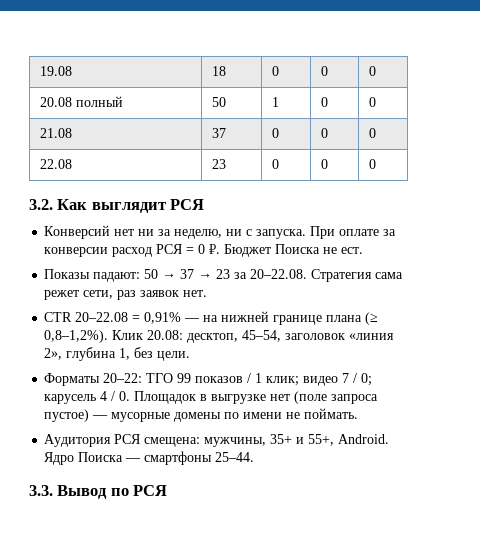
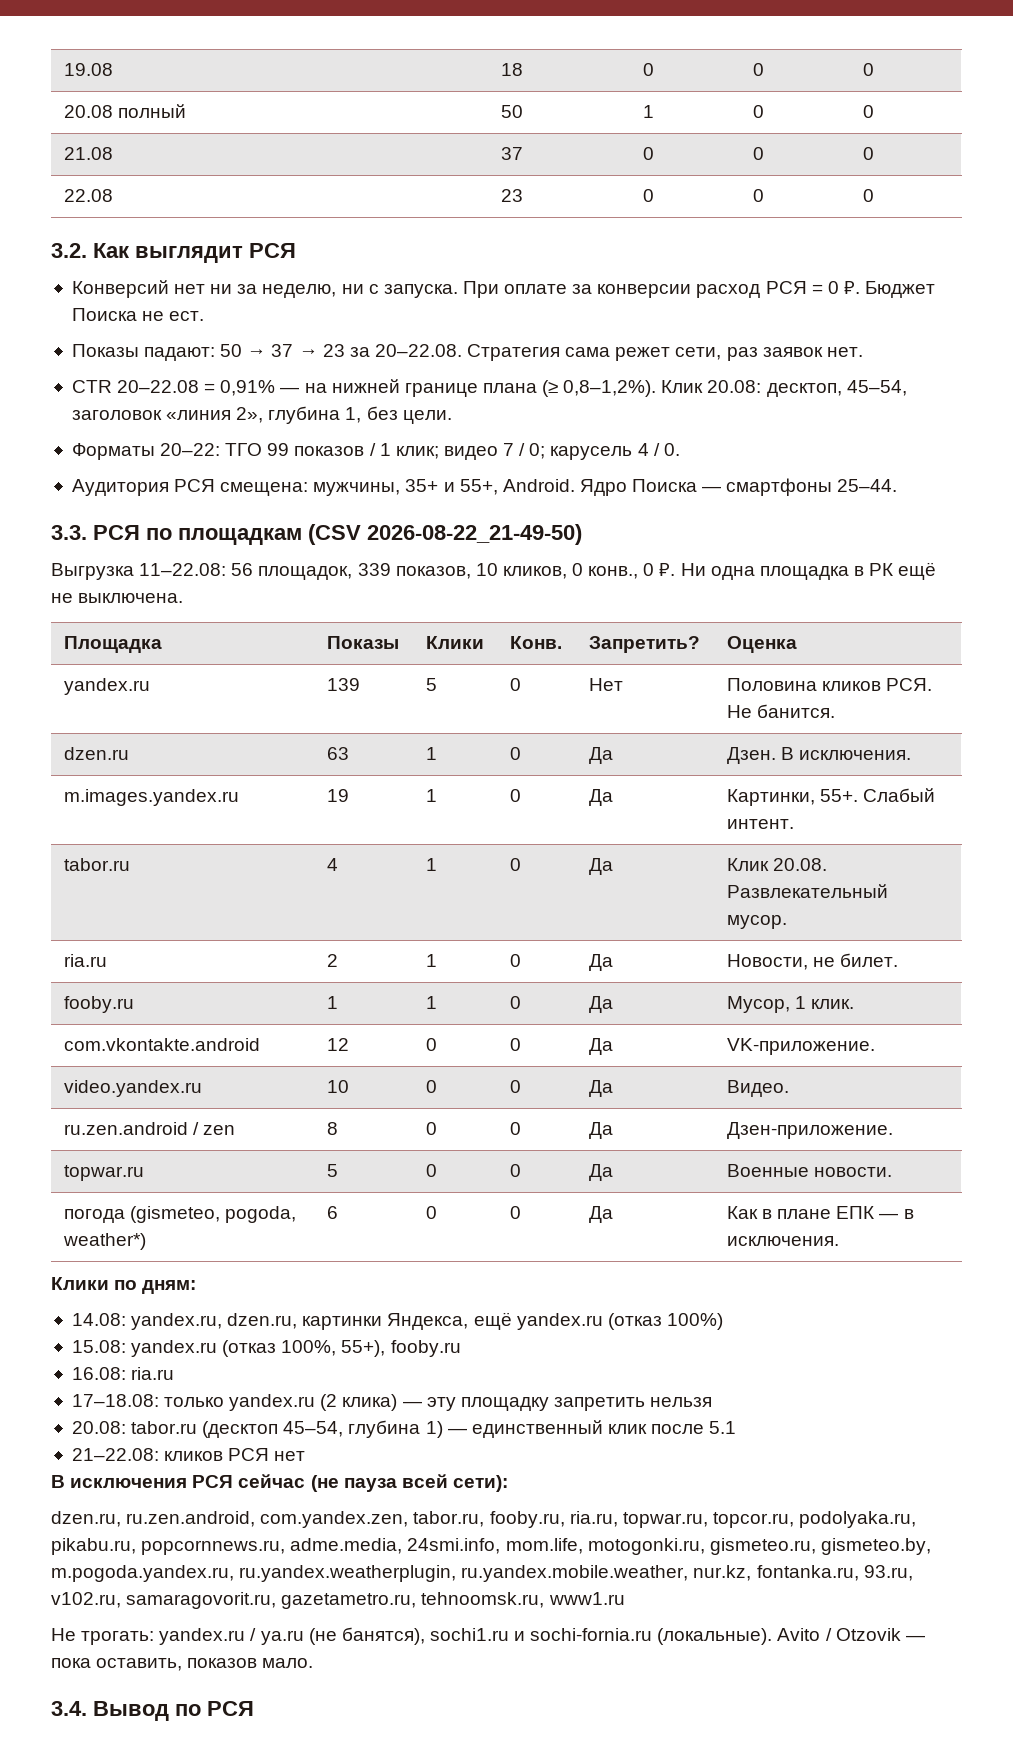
- Форматы 20–22: ТГО 99 показов / 1 клик; видео 7 / 0; карусель 4 / 0. Площадок в выгрузке нет (поле запроса пустое) — мусорные домены по имени не поймать.
+ Форматы 20–22: ТГО 99 показов / 1 клик; видео 7 / 0; карусель 4 / 0.
- 3.3. Вывод по РСЯ
+ 3.3. РСЯ по площадкам (CSV 2026-08-22_21-49-50)
+ Выгрузка 11–22.08: 56 площадок, 339 показов, 10 кликов, 0 конв., 0 ₽. Ни одна площадка в РК ещё не выключена.
+ Площадка | Показы | Клики | Конв. | Запретить? | Оценка
+ yandex.ru | 139 | 5 | 0 | Нет | Половина кликов РСЯ. Не банится.
+ dzen.ru | 63 | 1 | 0 | Да | Дзен. В исключения.
+ m.images.yandex.ru | 19 | 1 | 0 | Да | Картинки, 55+. Слабый интент.
+ tabor.ru | 4 | 1 | 0 | Да | Клик 20.08. Развлекательный мусор.
+ ria.ru | 2 | 1 | 0 | Да | Новости, не билет.
+ fooby.ru | 1 | 1 | 0 | Да | Мусор, 1 клик.
+ com.vkontakte.android | 12 | 0 | 0 | Да | VK-приложение.
+ video.yandex.ru | 10 | 0 | 0 | Да | Видео.
+ ru.zen.android / zen | 8 | 0 | 0 | Да | Дзен-приложение.
+ topwar.ru | 5 | 0 | 0 | Да | Военные новости.
+ погода (gismeteo, pogoda, weather*) | 6 | 0 | 0 | Да | Как в плане ЕПК — в исключения.
+ Клики по дням:
+ 14.08: yandex.ru, dzen.ru, картинки Яндекса, ещё yandex.ru (отказ 100%)
+ 15.08: yandex.ru (отказ 100%, 55+), fooby.ru
+ 16.08: ria.ru
+ 17–18.08: только yandex.ru (2 клика) — эту площадку запретить нельзя
+ 20.08: tabor.ru (десктоп 45–54, глубина 1) — единственный клик после 5.1
+ 21–22.08: кликов РСЯ нет
+ В исключения РСЯ сейчас (не пауза всей сети):
+ dzen.ru, ru.zen.android, com.yandex.zen, tabor.ru, fooby.ru, ria.ru, topwar.ru, topcor.ru, podolyaka.ru, pikabu.ru, popcornnews.ru, adme.media, 24smi.info, mom.life, motogonki.ru, gismeteo.ru, gismeteo.by, m.pogoda.yandex.ru, ru.yandex.weatherplugin, ru.yandex.mobile.weather, nur.kz, fontanka.ru, 93.ru, v102.ru, samaragovorit.ru, gazetametro.ru, tehnoomsk.ru, www1.ru
+ Не трогать: yandex.ru / ya.ru (не банятся), sochi1.ru и sochi-fornia.ru (локальные). Avito / Otzovik — пока оставить, показов мало.
+ 3.4. Вывод по РСЯ

